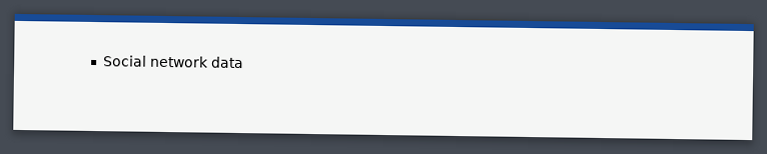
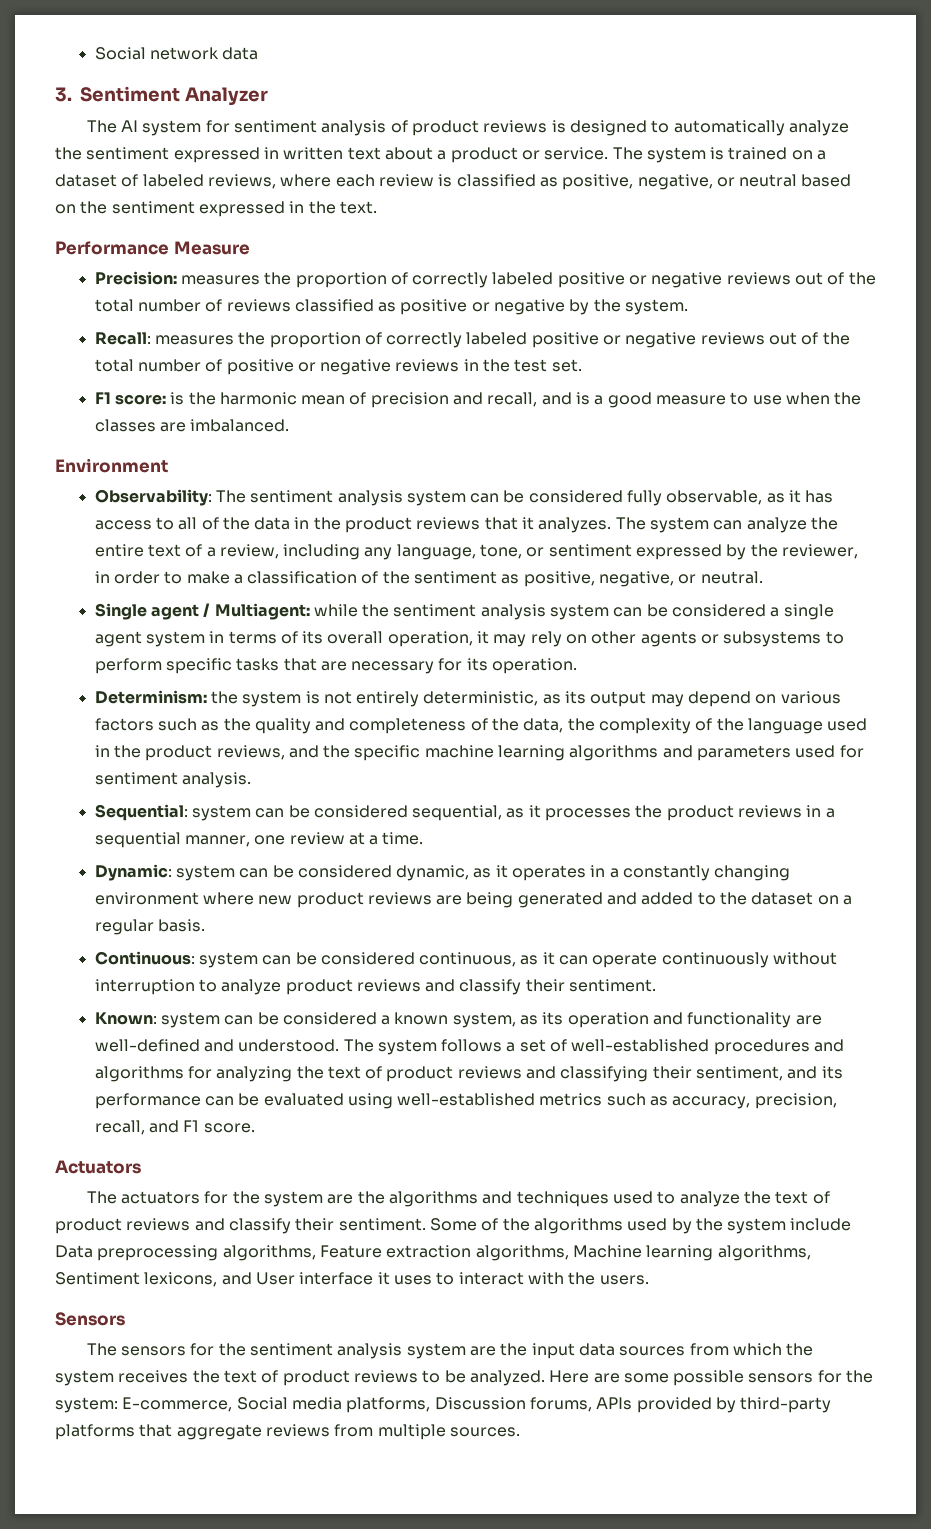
+ 3. Sentiment Analyzer
+ The AI system for sentiment analysis of product reviews is designed to automatically analyze the sentiment expressed in written text about a product or service. The system is trained on a dataset of labeled reviews, where each review is classified as positive, negative, or neutral based on the sentiment expressed in the text.
+ Performance Measure
+ Precision: measures the proportion of correctly labeled positive or negative reviews out of the total number of reviews classified as positive or negative by the system.
+ Recall: measures the proportion of correctly labeled positive or negative reviews out of the total number of positive or negative reviews in the test set.
+ F1 score: is the harmonic mean of precision and recall, and is a good measure to use when the classes are imbalanced.
+ Environment
+ Observability: The sentiment analysis system can be considered fully observable, as it has access to all of the data in the product reviews that it analyzes. The system can analyze the entire text of a review, including any language, tone, or sentiment expressed by the reviewer, in order to make a classification of the sentiment as positive, negative, or neutral.
+ Single agent / Multiagent: while the sentiment analysis system can be considered a single agent system in terms of its overall operation, it may rely on other agents or subsystems to perform specific tasks that are necessary for its operation.
+ Determinism: the system is not entirely deterministic, as its output may depend on various factors such as the quality and completeness of the data, the complexity of the language used in the product reviews, and the specific machine learning algorithms and parameters used for sentiment analysis.
+ Sequential: system can be considered sequential, as it processes the product reviews in a sequential manner, one review at a time.
+ Dynamic: system can be considered dynamic, as it operates in a constantly changing environment where new product reviews are being generated and added to the dataset on a regular basis.
+ Continuous: system can be considered continuous, as it can operate continuously without interruption to analyze product reviews and classify their sentiment.
+ Known: system can be considered a known system, as its operation and functionality are well-defined and understood. The system follows a set of well-established procedures and algorithms for analyzing the text of product reviews and classifying their sentiment, and its performance can be evaluated using well-established metrics such as accuracy, precision, recall, and F1 score.
+ Actuators
+ The actuators for the system are the algorithms and techniques used to analyze the text of product reviews and classify their sentiment. Some of the algorithms used by the system include Data preprocessing algorithms, Feature extraction algorithms, Machine learning algorithms, Sentiment lexicons, and User interface it uses to interact with the users.
+ Sensors
+ The sensors for the sentiment analysis system are the input data sources from which the system receives the text of product reviews to be analyzed. Here are some possible sensors for the system: E-commerce, Social media platforms, Discussion forums, APIs provided by third-party platforms that aggregate reviews from multiple sources.

